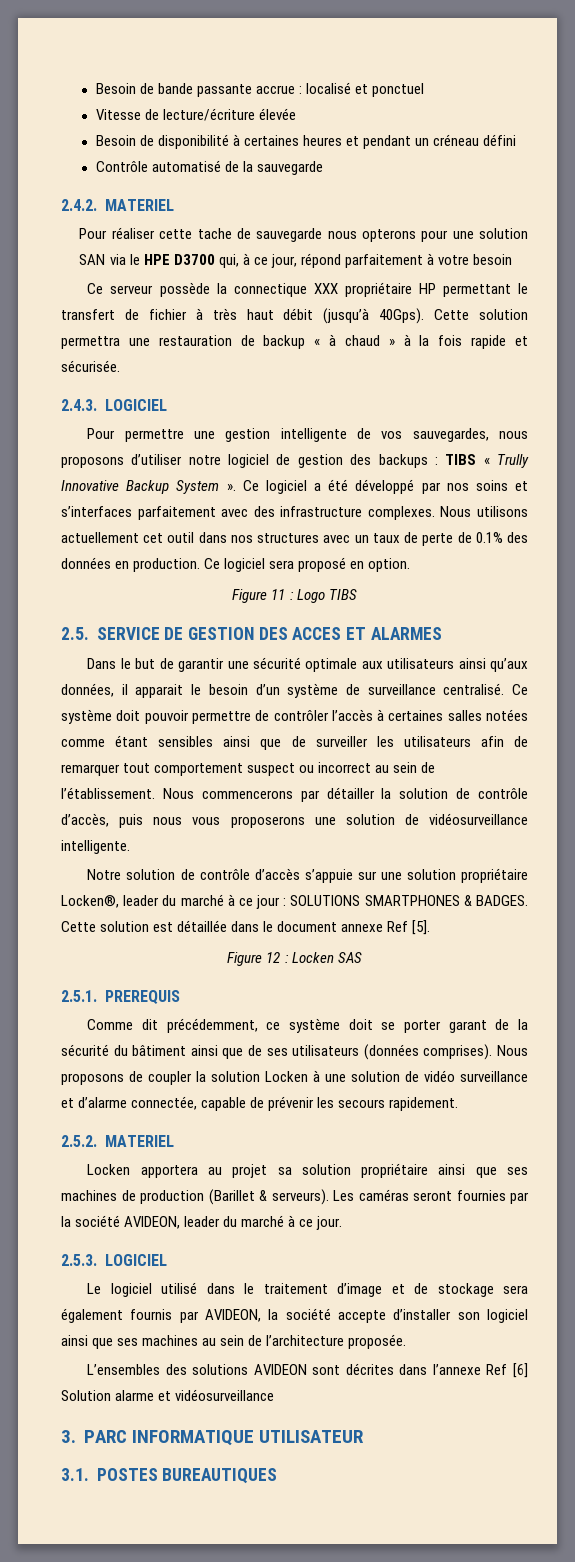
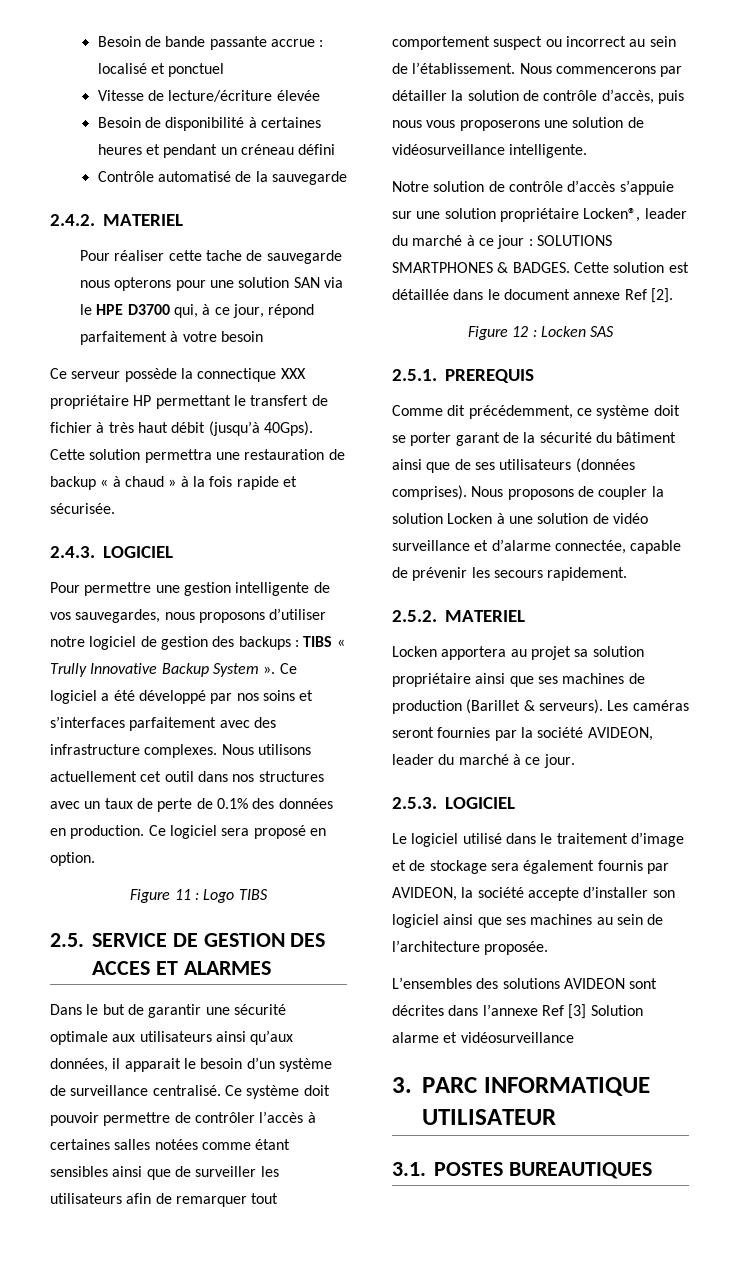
- Cette solution est détaillée dans le document annexe Ref [5].
+ Cette solution est détaillée dans le document annexe Ref [2].
- L’ensembles des solutions AVIDEON sont décrites dans l’annexe Ref [6] Solution alarme et vidéosurveillance
+ L’ensembles des solutions AVIDEON sont décrites dans l’annexe Ref [3] Solution alarme et vidéosurveillance

